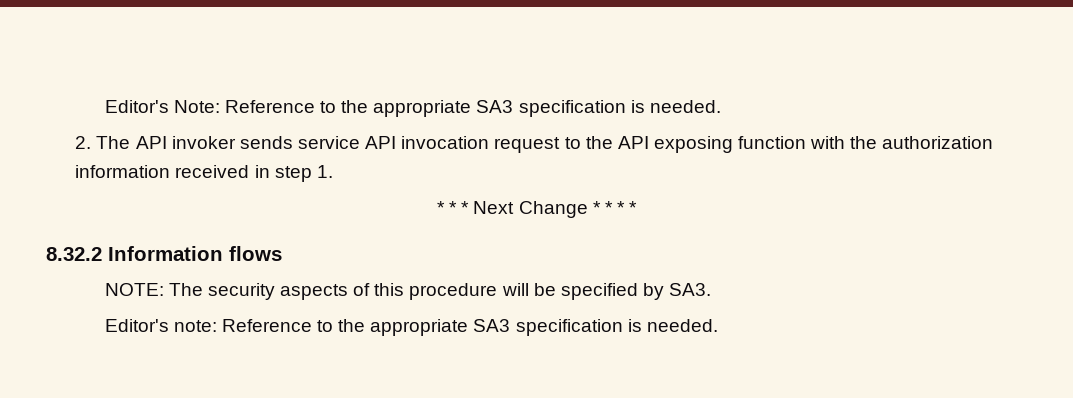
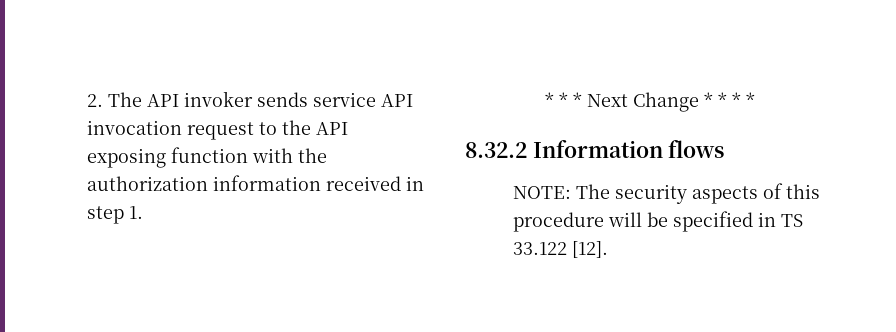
- Editor's Note: Reference to the appropriate SA3 specification is needed.
- NOTE: The security aspects of this procedure will be specified by SA3.
- Editor's note: Reference to the appropriate SA3 specification is needed.
+ NOTE: The security aspects of this procedure will be specified in TS 33.122 [12].

